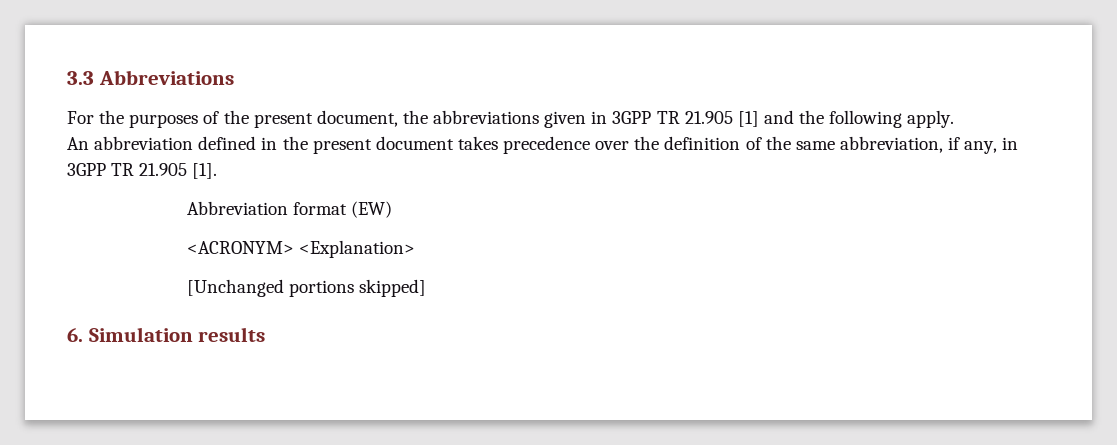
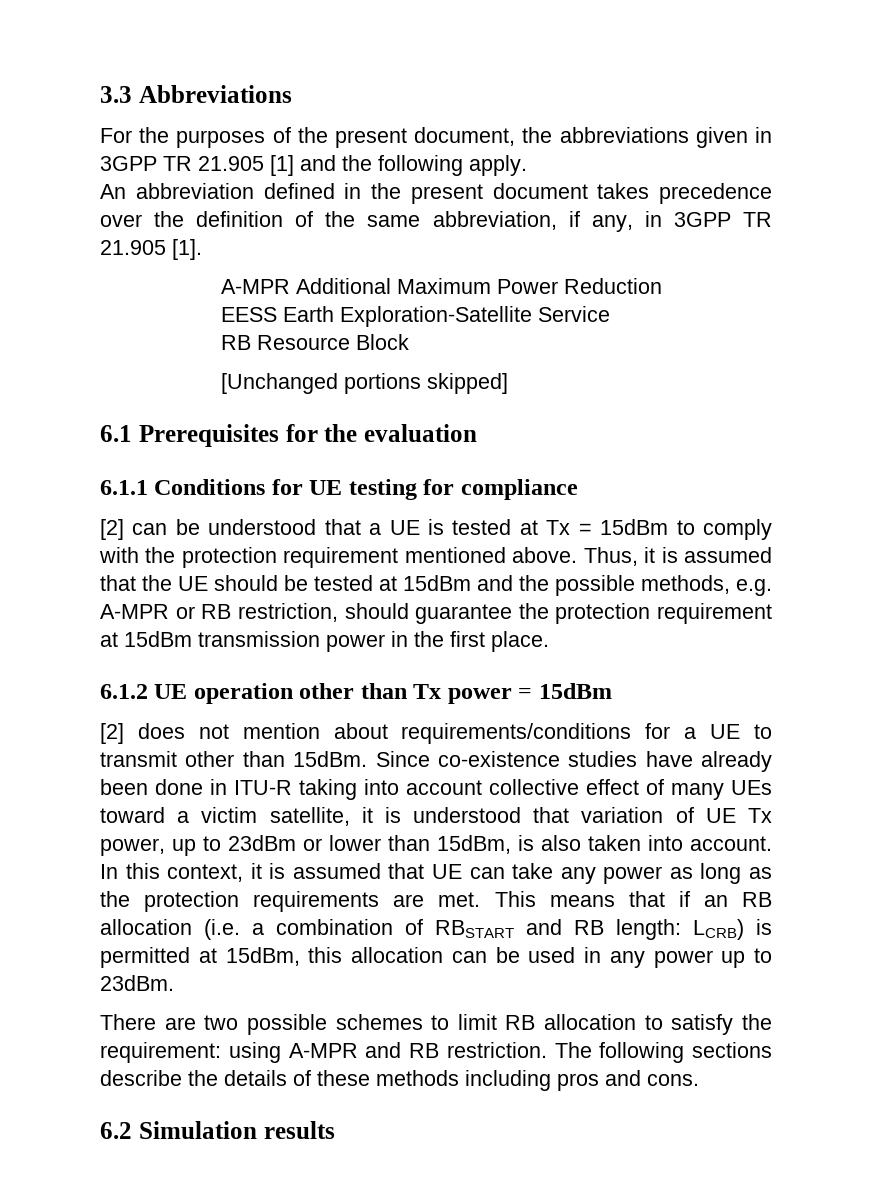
- Abbreviation format (EW)
- <ACRONYM> <Explanation>
+ A-MPR Additional Maximum Power Reduction
+ EESS Earth Exploration-Satellite Service
+ RB Resource Block
  [Unchanged portions skipped]
- 6. Simulation results
+ 6.1 Prerequisites for the evaluation
+ 6.1.1 Conditions for UE testing for compliance
+ [2] can be understood that a UE is tested at Tx = 15dBm to comply with the protection requirement mentioned above. Thus, it is assumed that the UE should be tested at 15dBm and the possible methods, e.g. A-MPR or RB restriction, should guarantee the protection requirement at 15dBm transmission power in the first place.
+ 6.1.2 UE operation other than Tx power = 15dBm
+ [2] does not mention about requirements/conditions for a UE to transmit other than 15dBm. Since co-existence studies have already been done in ITU-R taking into account collective effect of many UEs toward a victim satellite, it is understood that variation of UE Tx power, up to 23dBm or lower than 15dBm, is also taken into account. In this context, it is assumed that UE can take any power as long as the protection requirements are met. This means that if an RB allocation (i.e. a combination of RBSTART and RB length: LCRB) is permitted at 15dBm, this allocation can be used in any power up to 23dBm.
+ There are two possible schemes to limit RB allocation to satisfy the requirement: using A-MPR and RB restriction. The following sections describe the details of these methods including pros and cons.
+ 6.2 Simulation results

